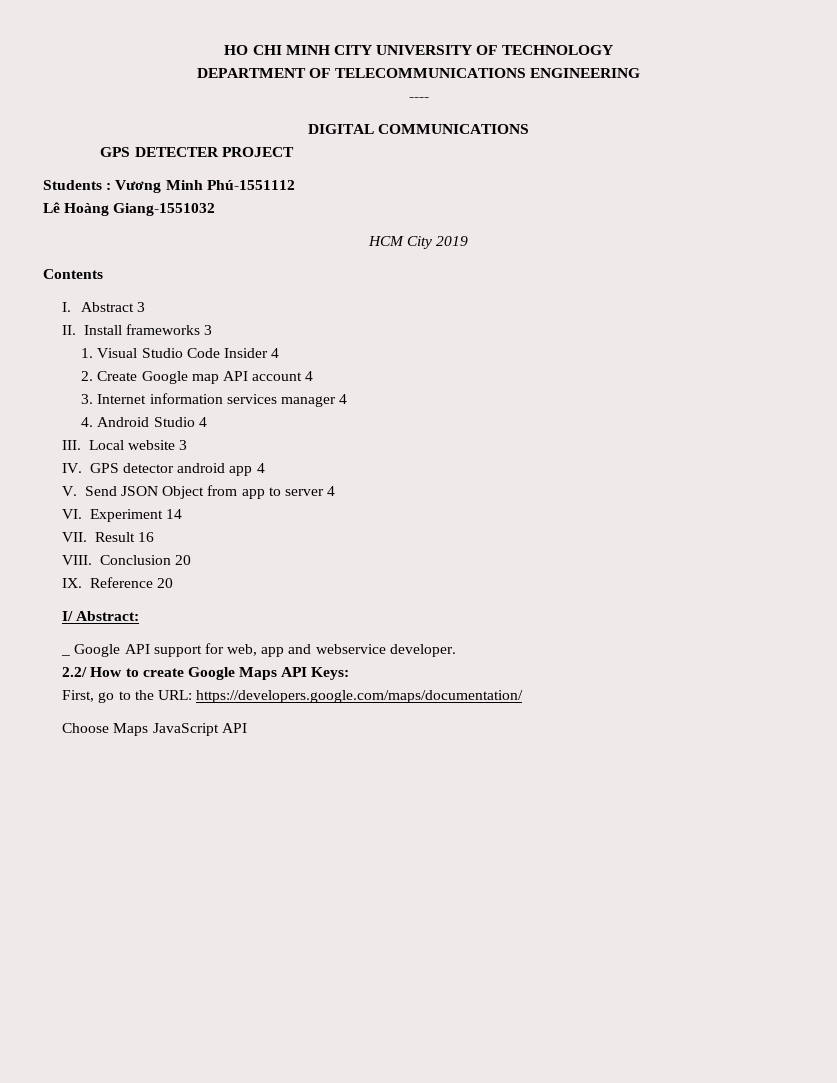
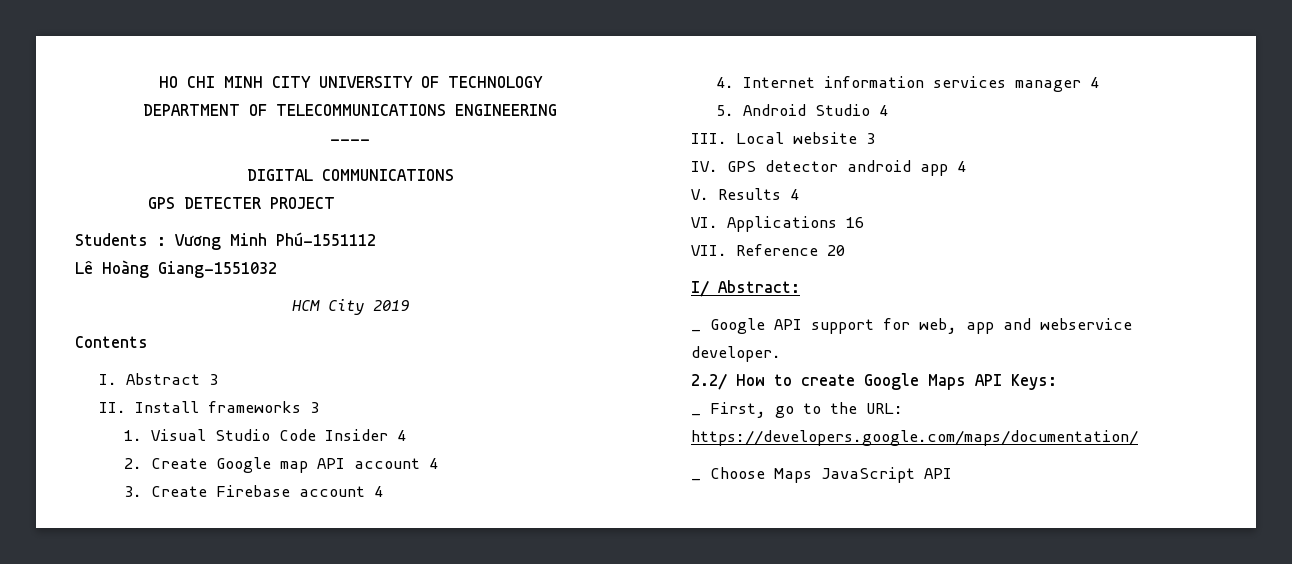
- 3. Internet information services manager 4
+ 3. Create Firebase account 4
+ 4. Internet information services manager 4
- 4. Android Studio 4
+ 5. Android Studio 4
- V. Send JSON Object from app to server 4
- VI. Experiment 14
- VII. Result 16
- VIII. Conclusion 20
- IX. Reference 20
+ V. Results 4
+ VI. Applications 16
+ VII. Reference 20
- First, go to the URL: https://developers.google.com/maps/documentation/
+ _ First, go to the URL: https://developers.google.com/maps/documentation/
- Choose Maps JavaScript API
+ _ Choose Maps JavaScript API

